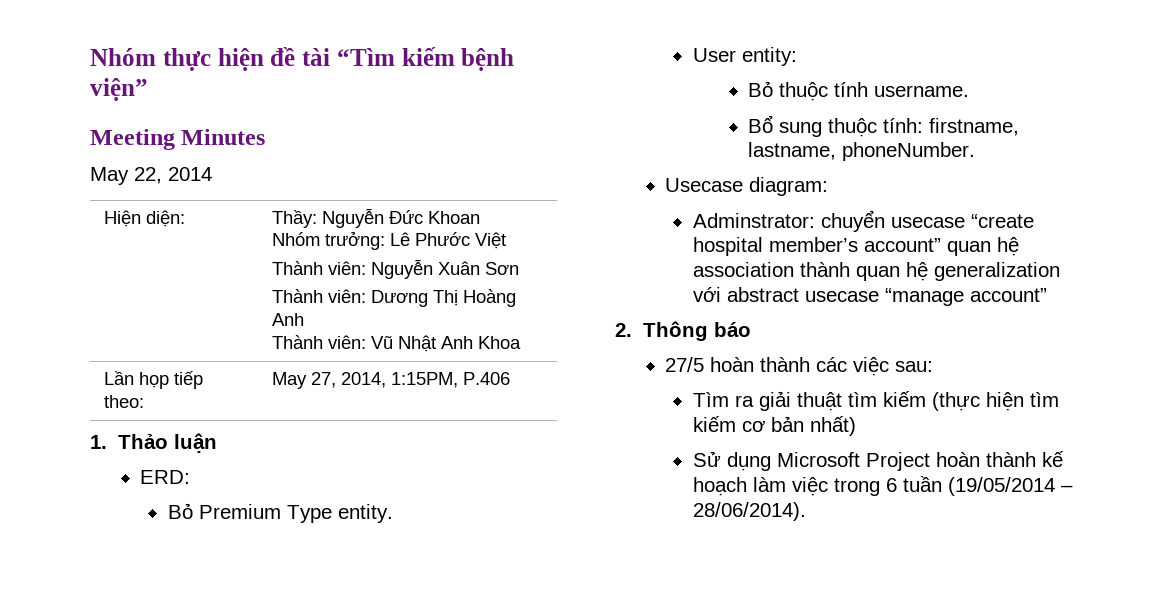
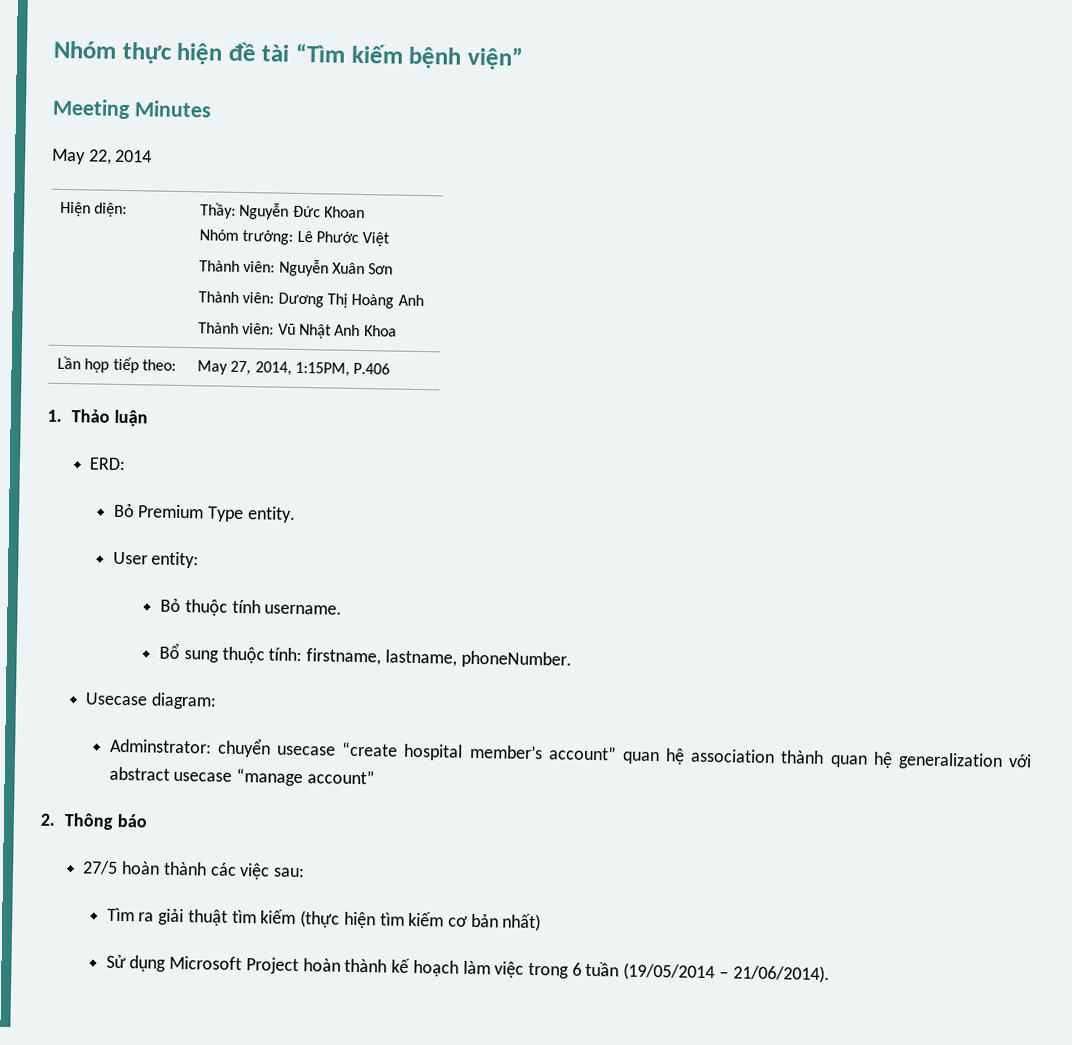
- Sử dụng Microsoft Project hoàn thành kế hoạch làm việc trong 6 tuần (19/05/2014 – 28/06/2014).
+ Sử dụng Microsoft Project hoàn thành kế hoạch làm việc trong 6 tuần (19/05/2014 – 21/06/2014).

